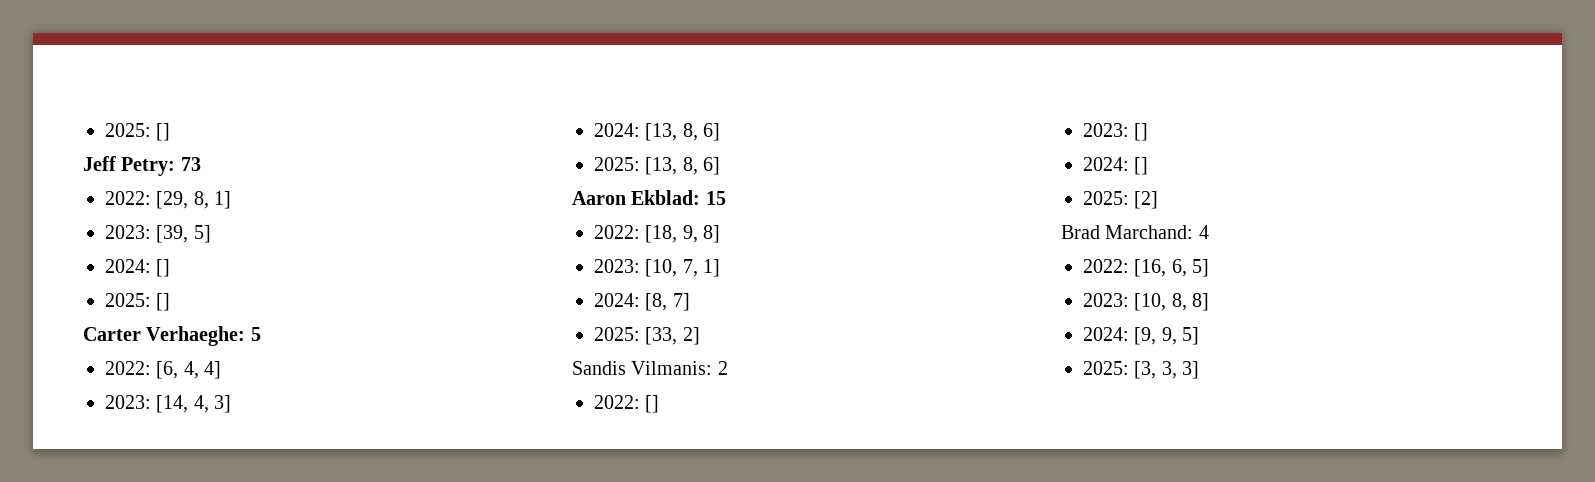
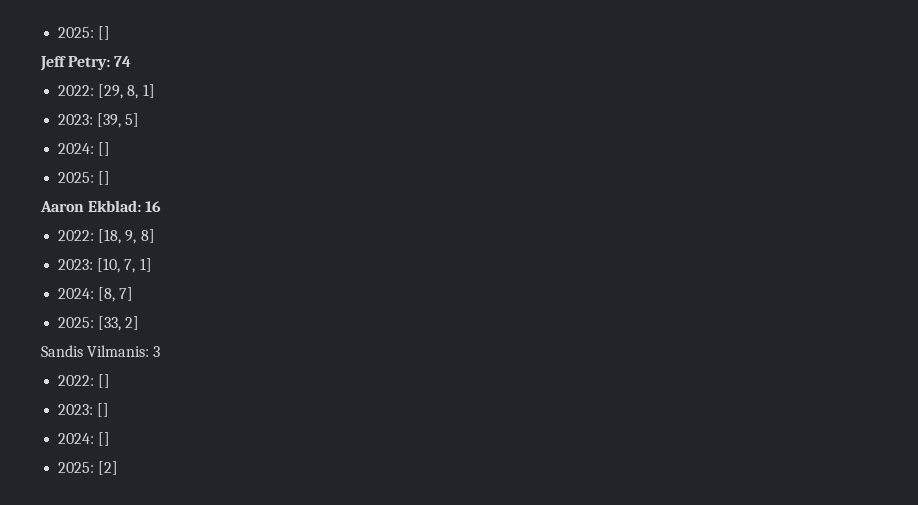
- Jeff Petry: 73
+ Jeff Petry: 74
- Carter Verhaeghe: 5
- 2022: [6, 4, 4]
- 2023: [14, 4, 3]
- 2024: [13, 8, 6]
- 2025: [13, 8, 6]
- Aaron Ekblad: 15
+ Aaron Ekblad: 16
- Sandis Vilmanis: 2
+ Sandis Vilmanis: 3
- Brad Marchand: 4
- 2022: [16, 6, 5]
- 2023: [10, 8, 8]
- 2024: [9, 9, 5]
- 2025: [3, 3, 3]

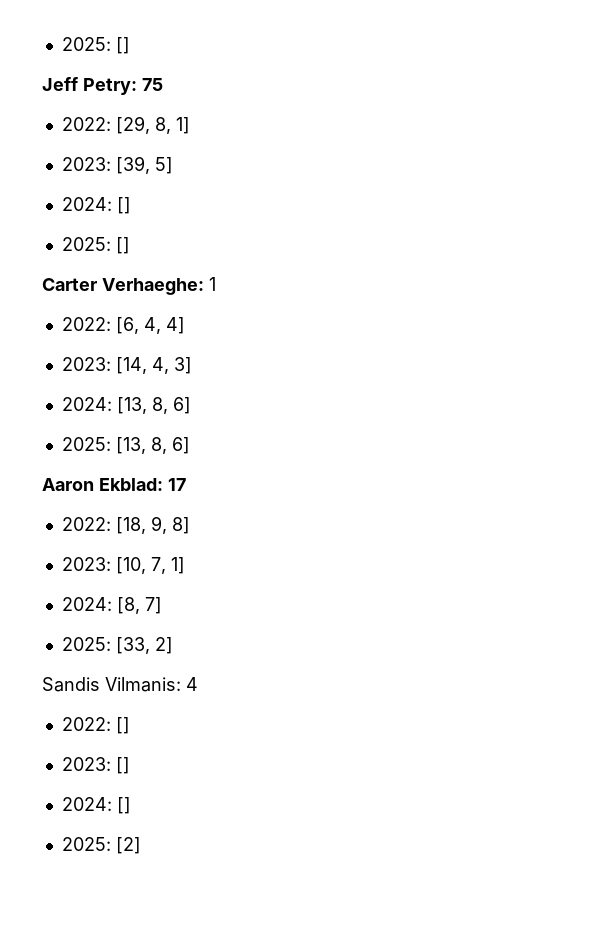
- Jeff Petry: 74
+ Jeff Petry: 75
+ Carter Verhaeghe: 1
+ 2022: [6, 4, 4]
+ 2023: [14, 4, 3]
+ 2024: [13, 8, 6]
+ 2025: [13, 8, 6]
- Aaron Ekblad: 16
+ Aaron Ekblad: 17
- Sandis Vilmanis: 3
+ Sandis Vilmanis: 4

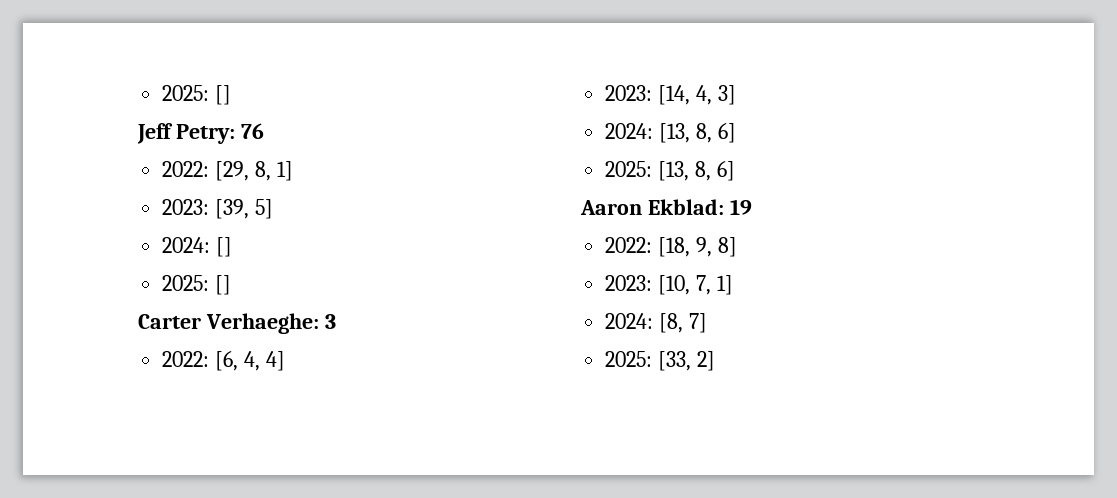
- Jeff Petry: 75
+ Jeff Petry: 76
- Carter Verhaeghe: 1
+ Carter Verhaeghe: 3
- Aaron Ekblad: 17
+ Aaron Ekblad: 19
- Sandis Vilmanis: 4
- 2022: []
- 2023: []
- 2024: []
- 2025: [2]

